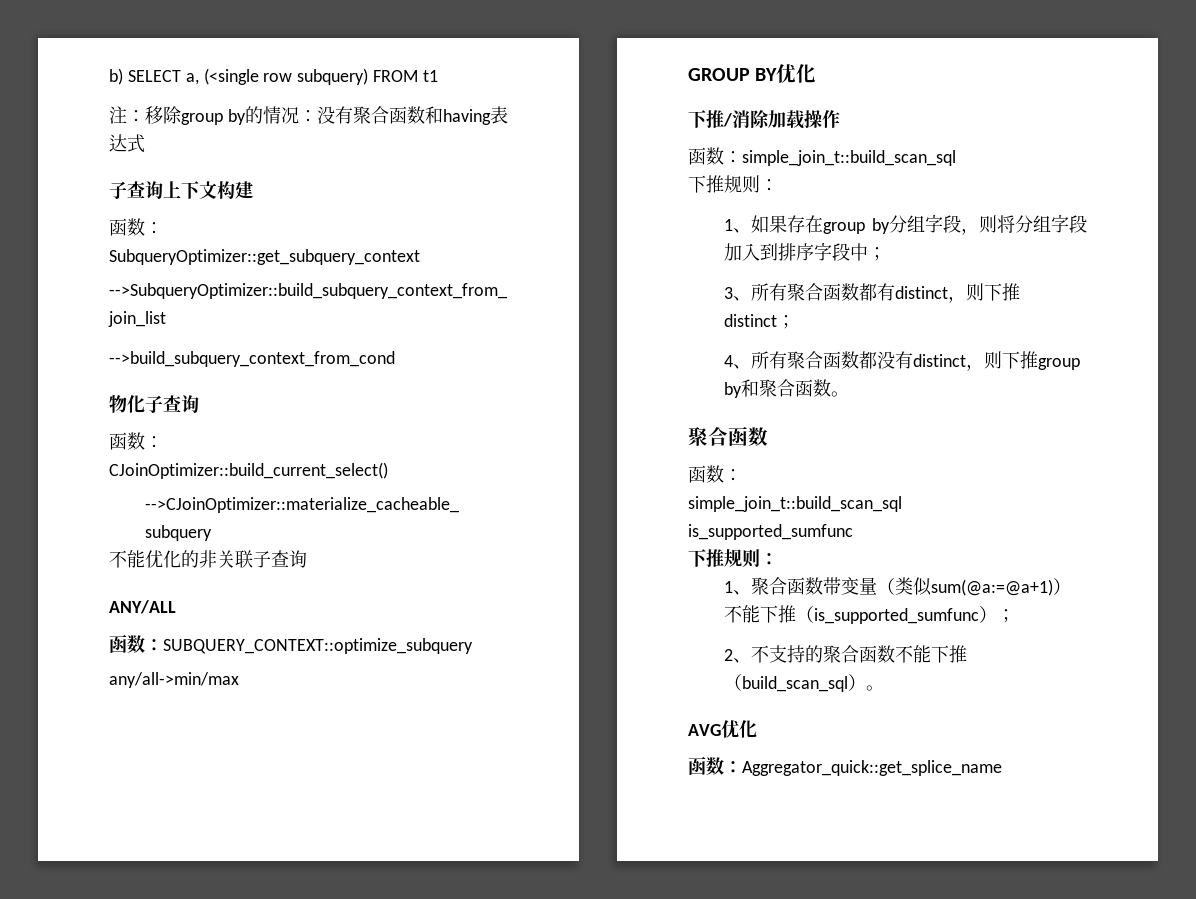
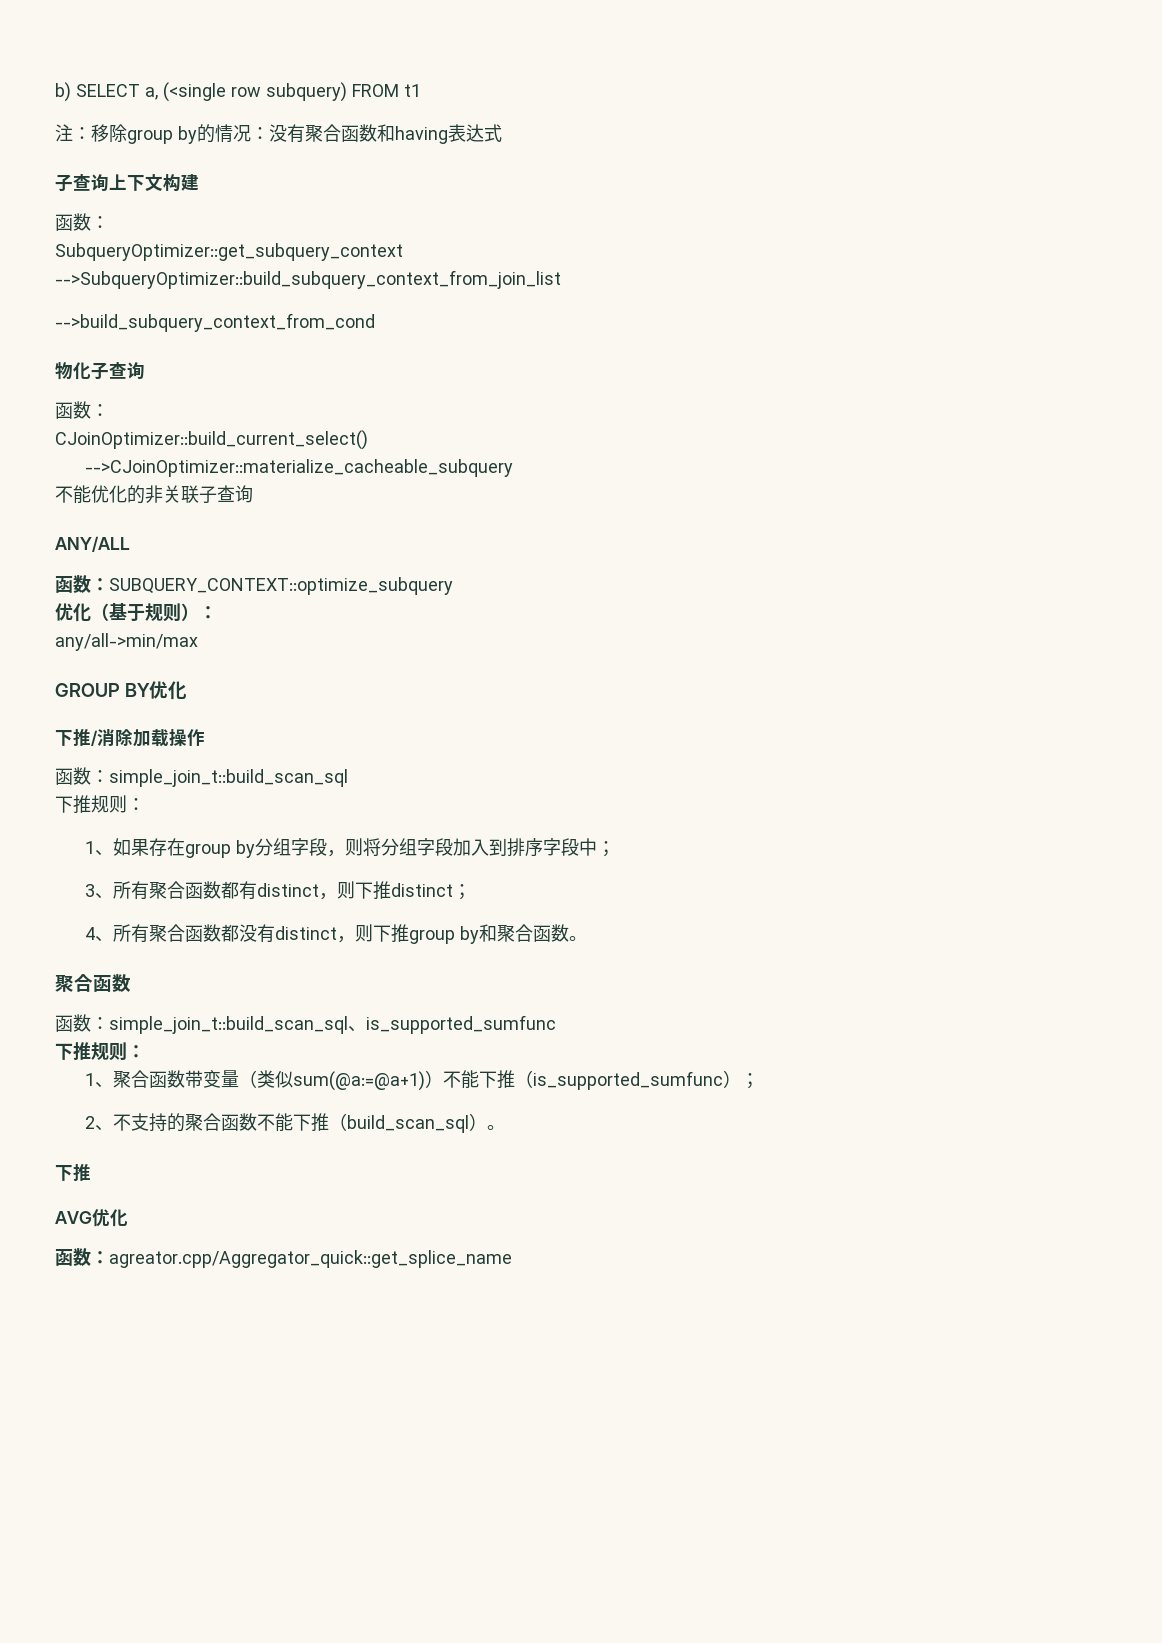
+ 优化（基于规则）：
  4、所有聚合函数都没有distinct，则下推group by和聚合函数。
  聚合函数
- 函数：
- simple_join_t::build_scan_sql
- is_supported_sumfunc
+ 函数：simple_join_t::build_scan_sql、is_supported_sumfunc
  2、不支持的聚合函数不能下推（build_scan_sql）。
+ 下推
- 函数：Aggregator_quick::get_splice_name
+ 函数：agreator.cpp/Aggregator_quick::get_splice_name

